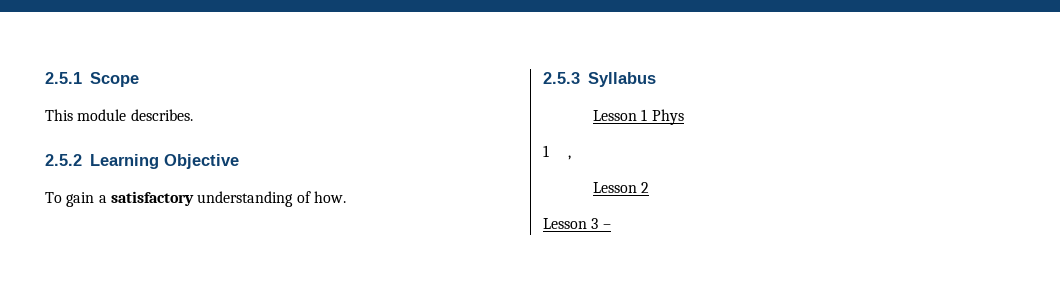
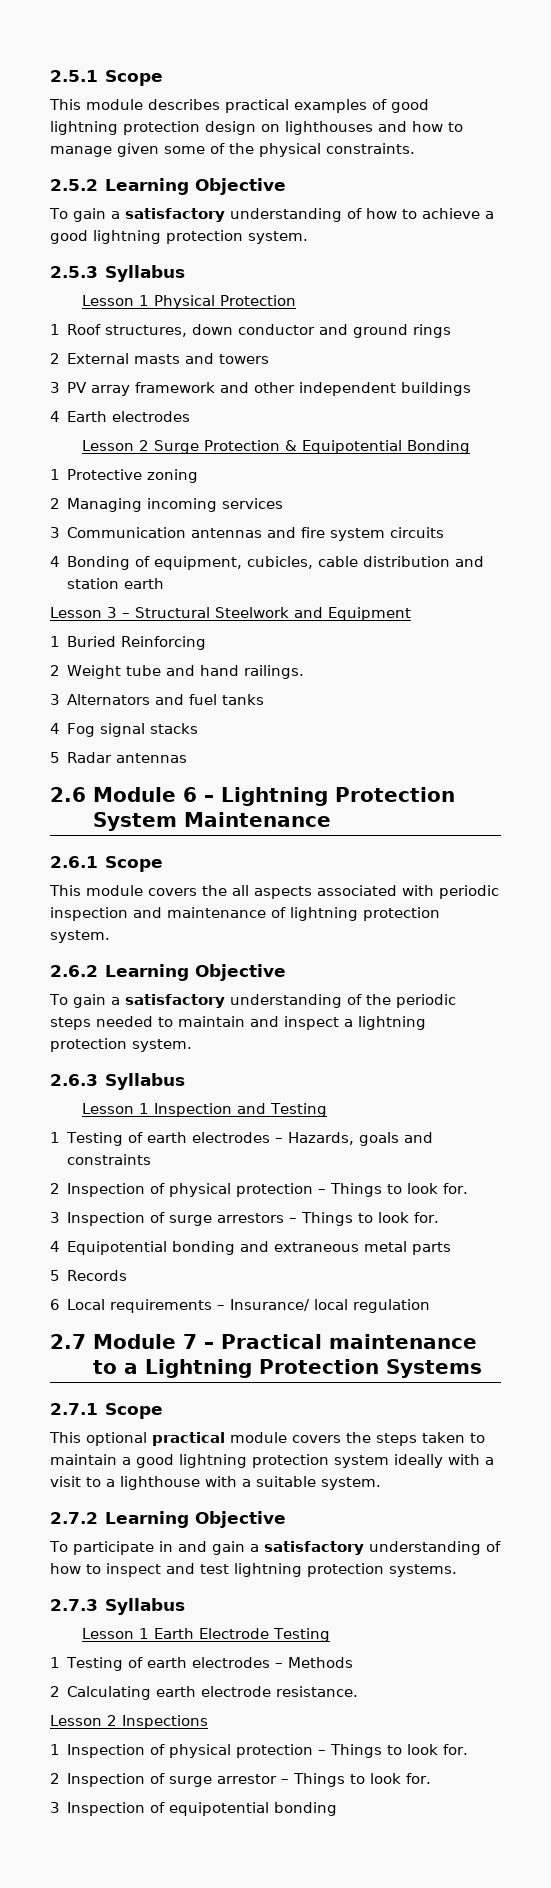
- This module describes.
+ This module describes practical examples of good lightning protection design on lighthouses and how to manage given some of the physical constraints.
- To gain a satisfactory understanding of how.
+ To gain a satisfactory understanding of how to achieve a good lightning protection system.
- Lesson 1 Phys
- 1 ,
- Lesson 2
- Lesson 3 –
+ Lesson 1 Physical Protection
+ 1 Roof structures, down conductor and ground rings
+ 2 External masts and towers
+ 3 PV array framework and other independent buildings
+ 4 Earth electrodes
+ Lesson 2 Surge Protection & Equipotential Bonding
+ 1 Protective zoning
+ 2 Managing incoming services
+ 3 Communication antennas and fire system circuits
+ 4 Bonding of equipment, cubicles, cable distribution and station earth
+ Lesson 3 – Structural Steelwork and Equipment
+ 1 Buried Reinforcing
+ 2 Weight tube and hand railings.
+ 3 Alternators and fuel tanks
+ 4 Fog signal stacks
+ 5 Radar antennas
+ 2.6 Module 6 – Lightning Protection System Maintenance
+ 2.6.1 Scope
+ This module covers the all aspects associated with periodic inspection and maintenance of lightning protection system.
+ 2.6.2 Learning Objective
+ To gain a satisfactory understanding of the periodic steps needed to maintain and inspect a lightning protection system.
+ 2.6.3 Syllabus
+ Lesson 1 Inspection and Testing
+ 1 Testing of earth electrodes – Hazards, goals and constraints
+ 2 Inspection of physical protection – Things to look for.
+ 3 Inspection of surge arrestors – Things to look for.
+ 4 Equipotential bonding and extraneous metal parts
+ 5 Records
+ 6 Local requirements – Insurance/ local regulation
+ 2.7 Module 7 – Practical maintenance to a Lightning Protection Systems
+ 2.7.1 Scope
+ This optional practical module covers the steps taken to maintain a good lightning protection system ideally with a visit to a lighthouse with a suitable system.
+ 2.7.2 Learning Objective
+ To participate in and gain a satisfactory understanding of how to inspect and test lightning protection systems.
+ 2.7.3 Syllabus
+ Lesson 1 Earth Electrode Testing
+ 1 Testing of earth electrodes – Methods
+ 2 Calculating earth electrode resistance.
+ Lesson 2 Inspections
+ 1 Inspection of physical protection – Things to look for.
+ 2 Inspection of surge arrestor – Things to look for.
+ 3 Inspection of equipotential bonding

